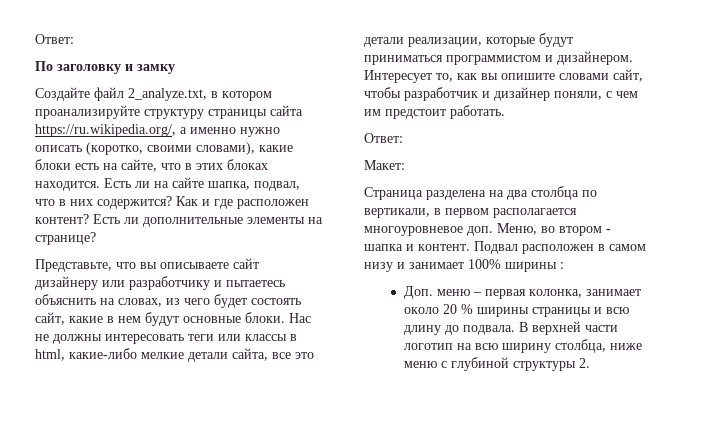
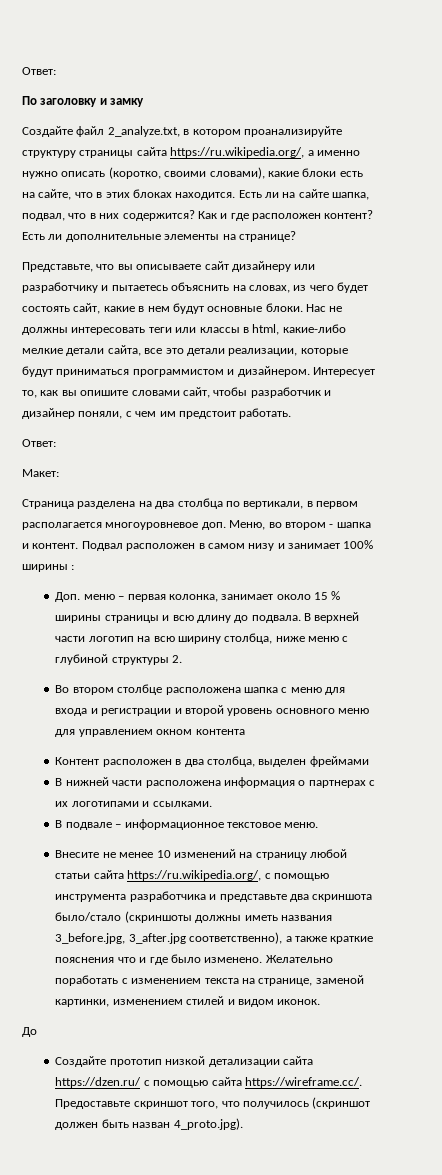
- Доп. меню – первая колонка, занимает около 20 % ширины страницы и всю длину до подвала.
+ Доп. меню – первая колонка, занимает около 15 % ширины страницы и всю длину до подвала.
+ Во втором столбце расположена шапка с меню для входа и регистрации и второй уровень основного меню для управлением окном контента
+ Контент расположен в два столбца, выделен фреймами
+ В нижней части расположена информация о партнерах с их логотипами и ссылками.
+ В подвале – информационное текстовое меню.
+ Внесите не менее 10 изменений на страницу любой статьи сайта https://ru.wikipedia.org/, с помощью инструмента разработчика и представьте два скриншота было/стало (скриншоты должны иметь названия 3_before.jpg, 3_after.jpg соответственно), а также краткие пояснения что и где было изменено. Желательно поработать с изменением текста на странице, заменой картинки, изменением стилей и видом иконок.
+ До
+ Создайте прототип низкой детализации сайта https://dzen.ru/ с помощью сайта https://wireframe.cc/. Предоставьте скриншот того, что получилось (скриншот должен быть назван 4_proto.jpg).

